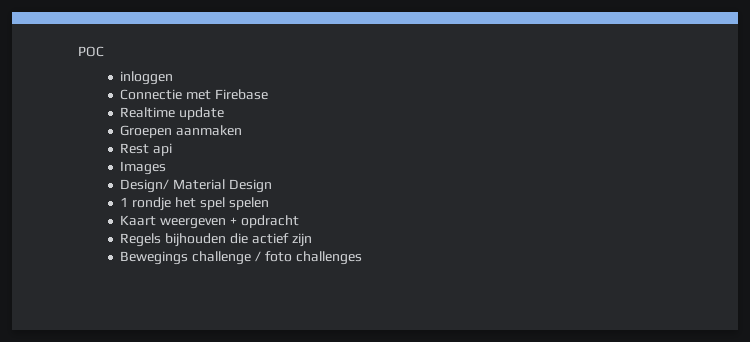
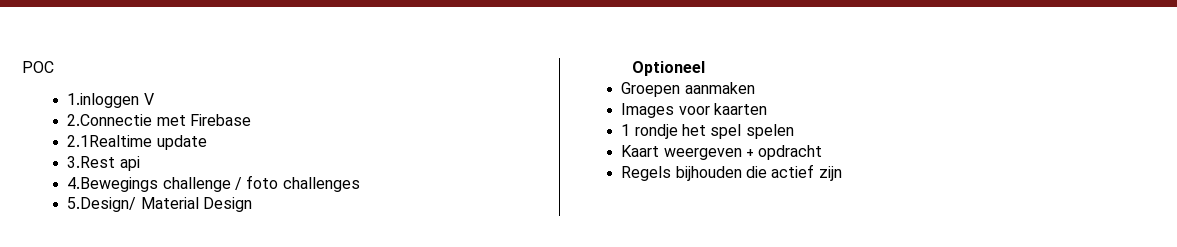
- inloggen
- Connectie met Firebase
+ 1.inloggen V
+ 2.Connectie met Firebase
- Realtime update
+ 2.1Realtime update
+ 3.Rest api
+ 4.Bewegings challenge / foto challenges
+ 5.Design/ Material Design
+ Optioneel
- Rest api
- Images
- Design/ Material Design
+ Images voor kaarten
- Bewegings challenge / foto challenges

